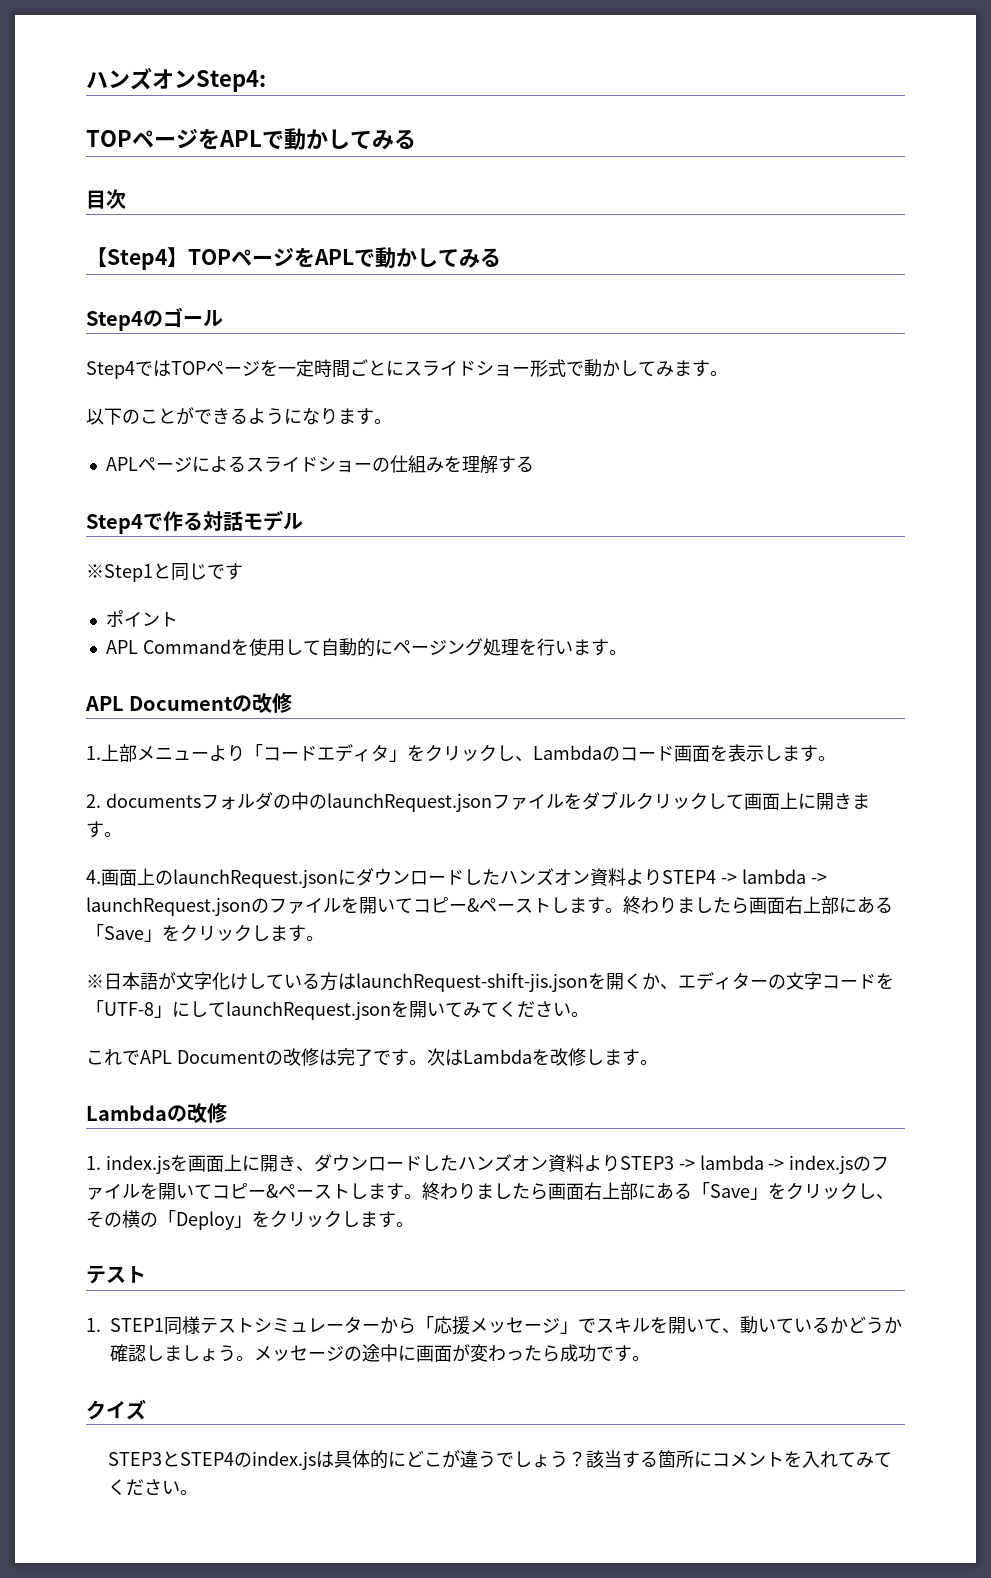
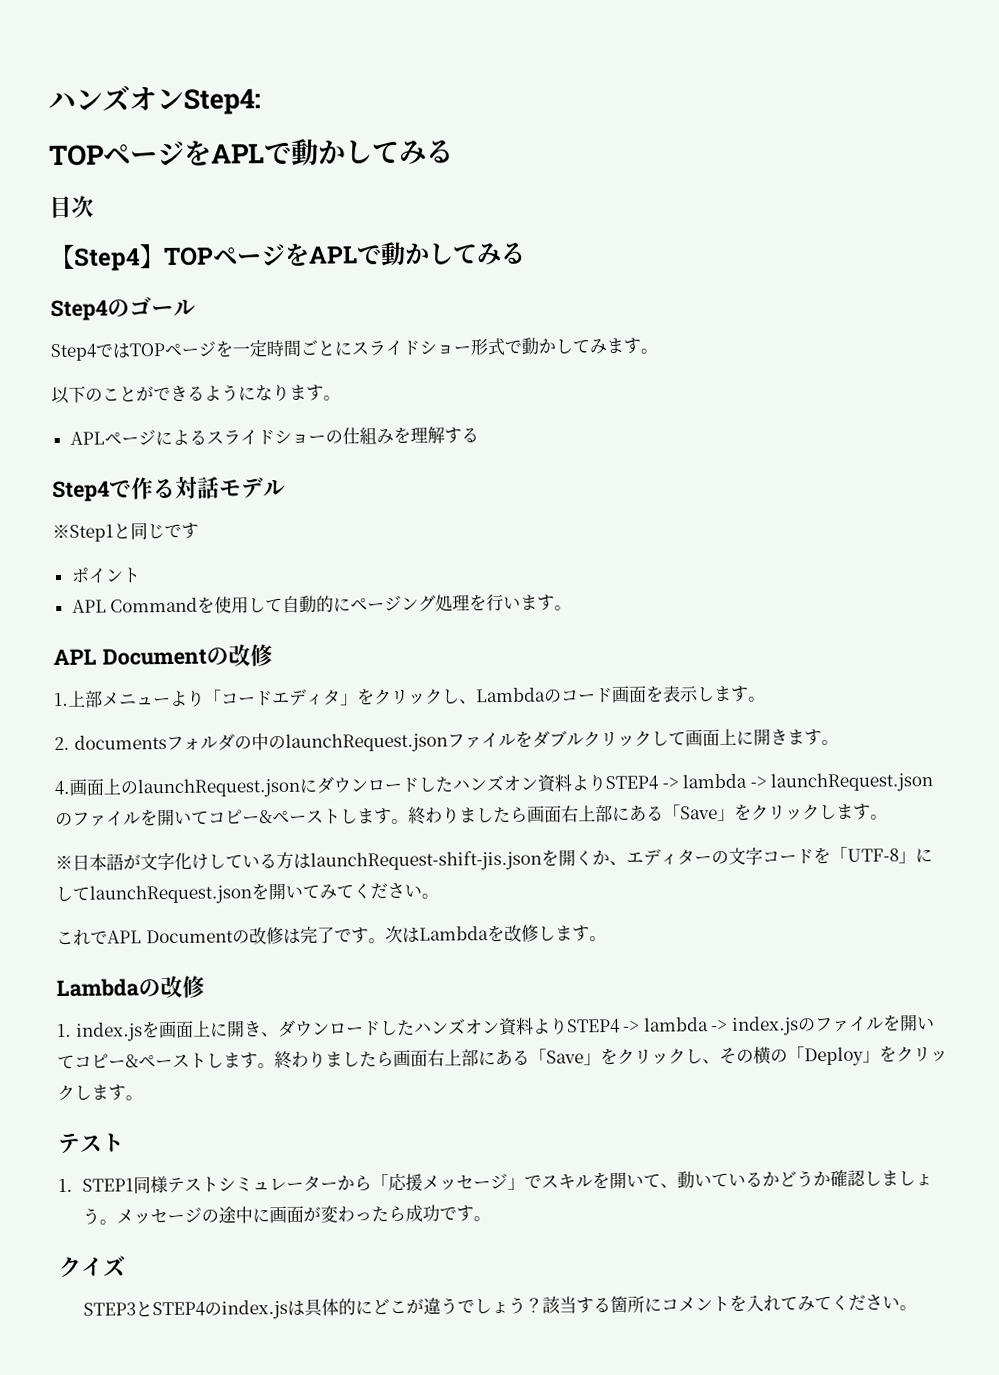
- 1. index.jsを画面上に開き、ダウンロードしたハンズオン資料よりSTEP3 -> lambda -> index.jsのファイルを開いてコピー&ペーストします。
+ 1. index.jsを画面上に開き、ダウンロードしたハンズオン資料よりSTEP4 -> lambda -> index.jsのファイルを開いてコピー&ペーストします。

